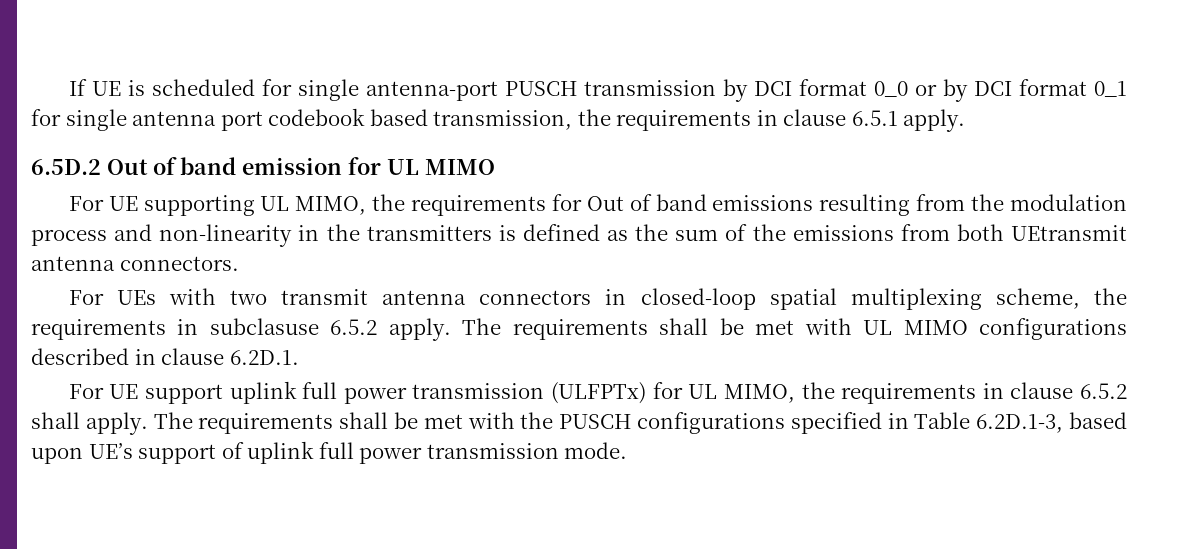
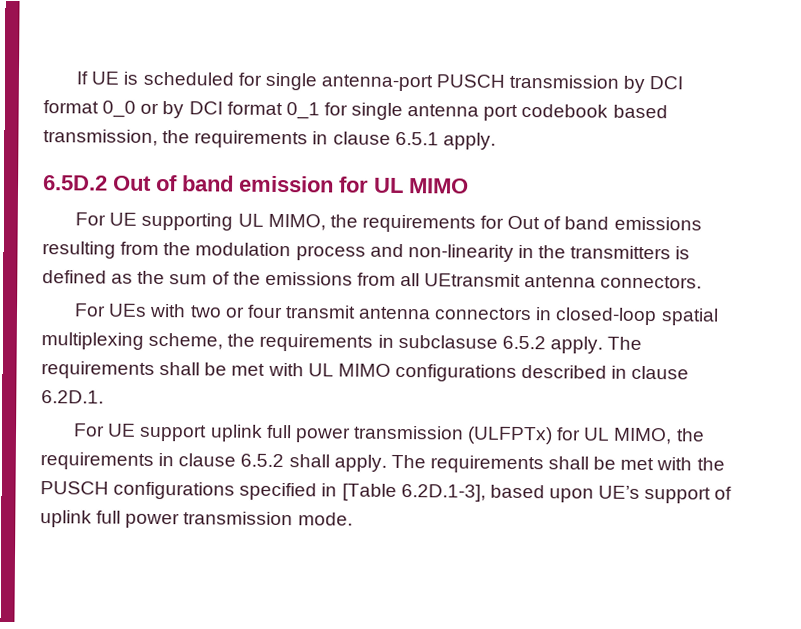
- For UE supporting UL MIMO, the requirements for Out of band emissions resulting from the modulation process and non-linearity in the transmitters is defined as the sum of the emissions from both UEtransmit antenna connectors.
+ For UE supporting UL MIMO, the requirements for Out of band emissions resulting from the modulation process and non-linearity in the transmitters is defined as the sum of the emissions from all UEtransmit antenna connectors.
- For UEs with two transmit antenna connectors in closed-loop spatial multiplexing scheme, the requirements in subclasuse 6.5.2 apply.
+ For UEs with two or four transmit antenna connectors in closed-loop spatial multiplexing scheme, the requirements in subclasuse 6.5.2 apply.
- The requirements shall be met with the PUSCH configurations specified in Table 6.2D.1-3, based upon UE’s support of uplink full power transmission mode.
+ The requirements shall be met with the PUSCH configurations specified in [Table 6.2D.1-3], based upon UE’s support of uplink full power transmission mode.

